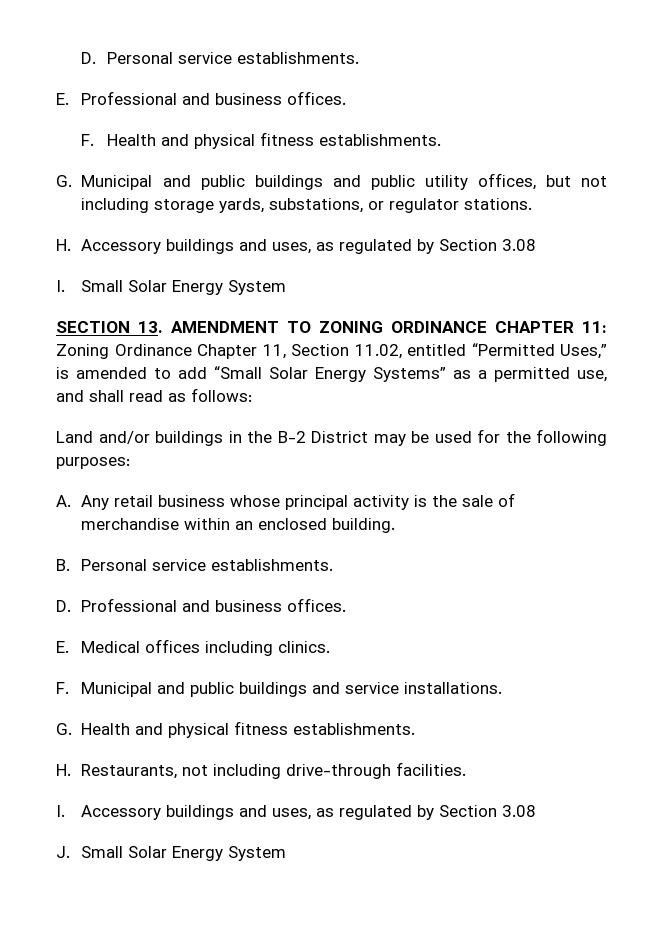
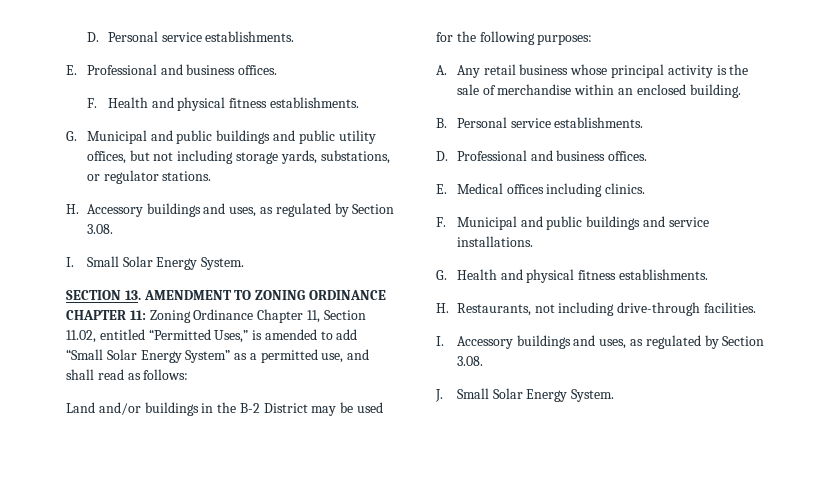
- H. Accessory buildings and uses, as regulated by Section 3.08
+ H. Accessory buildings and uses, as regulated by Section 3.08.
- I. Small Solar Energy System
+ I. Small Solar Energy System.
- SECTION 13. AMENDMENT TO ZONING ORDINANCE CHAPTER 11: Zoning Ordinance Chapter 11, Section 11.02, entitled “Permitted Uses,” is amended to add “Small Solar Energy Systems” as a permitted use, and shall read as follows:
+ SECTION 13. AMENDMENT TO ZONING ORDINANCE CHAPTER 11: Zoning Ordinance Chapter 11, Section 11.02, entitled “Permitted Uses,” is amended to add “Small Solar Energy System” as a permitted use, and shall read as follows:
- I. Accessory buildings and uses, as regulated by Section 3.08
+ I. Accessory buildings and uses, as regulated by Section 3.08.
- J. Small Solar Energy System
+ J. Small Solar Energy System.

